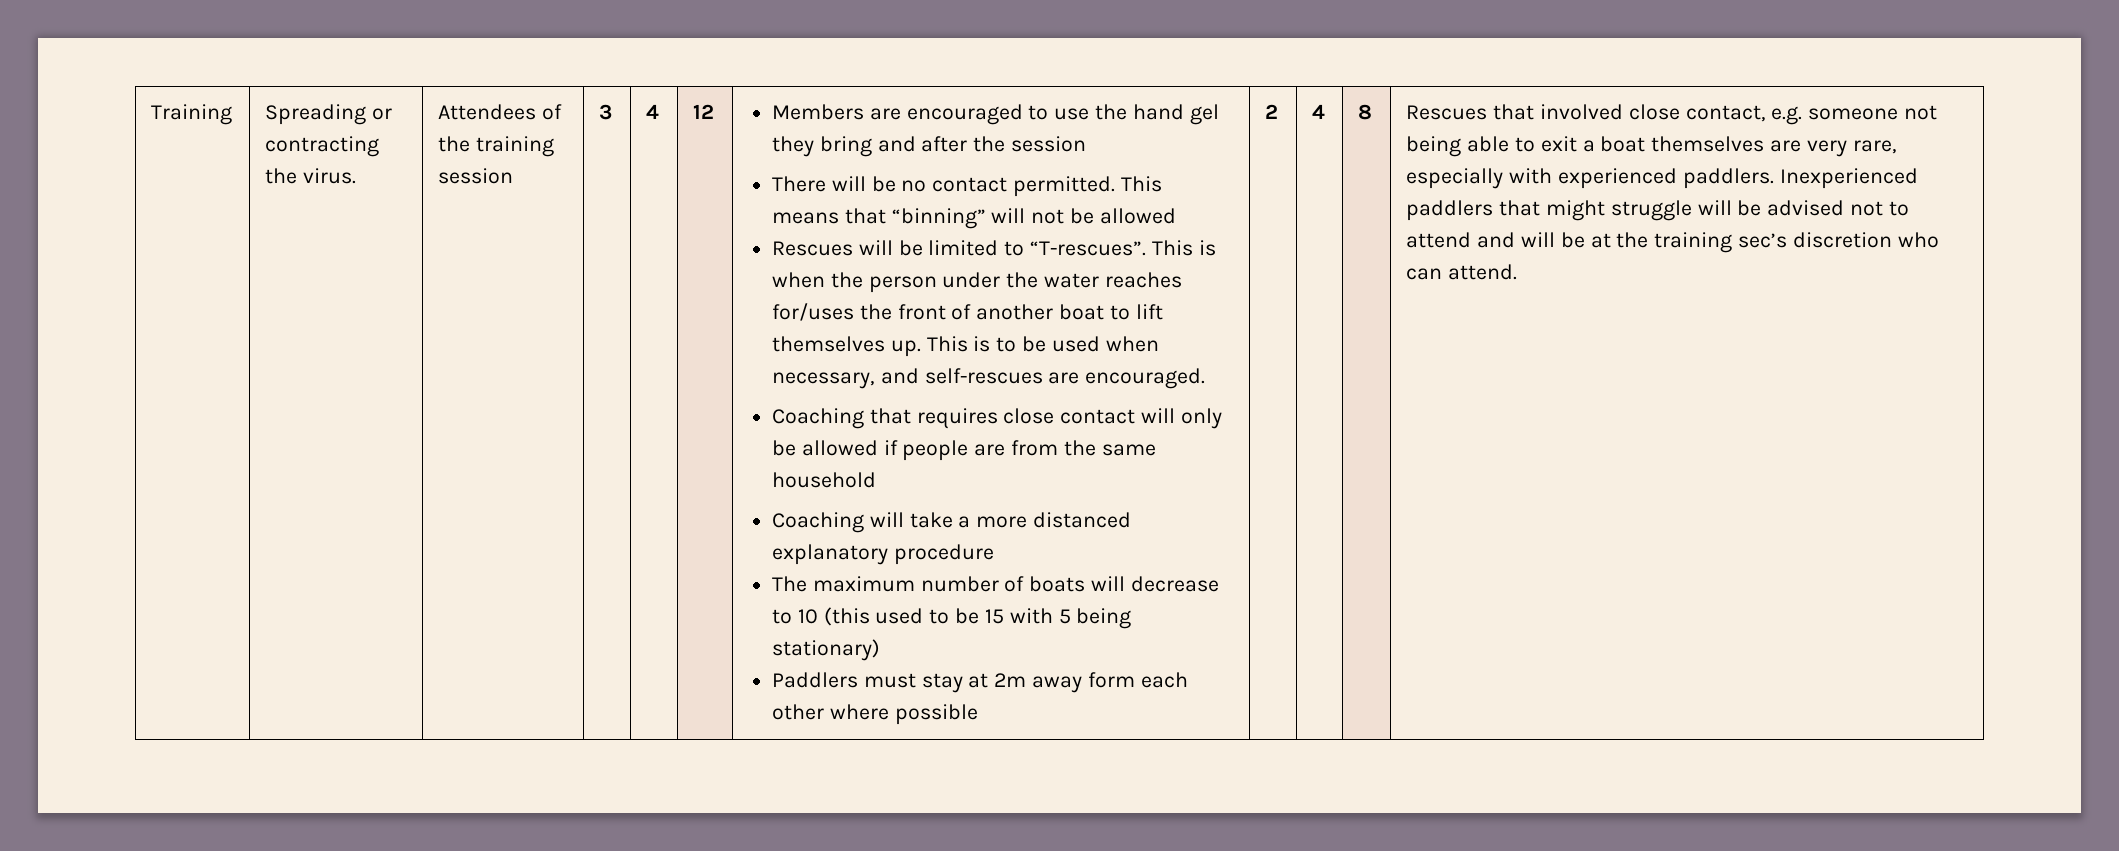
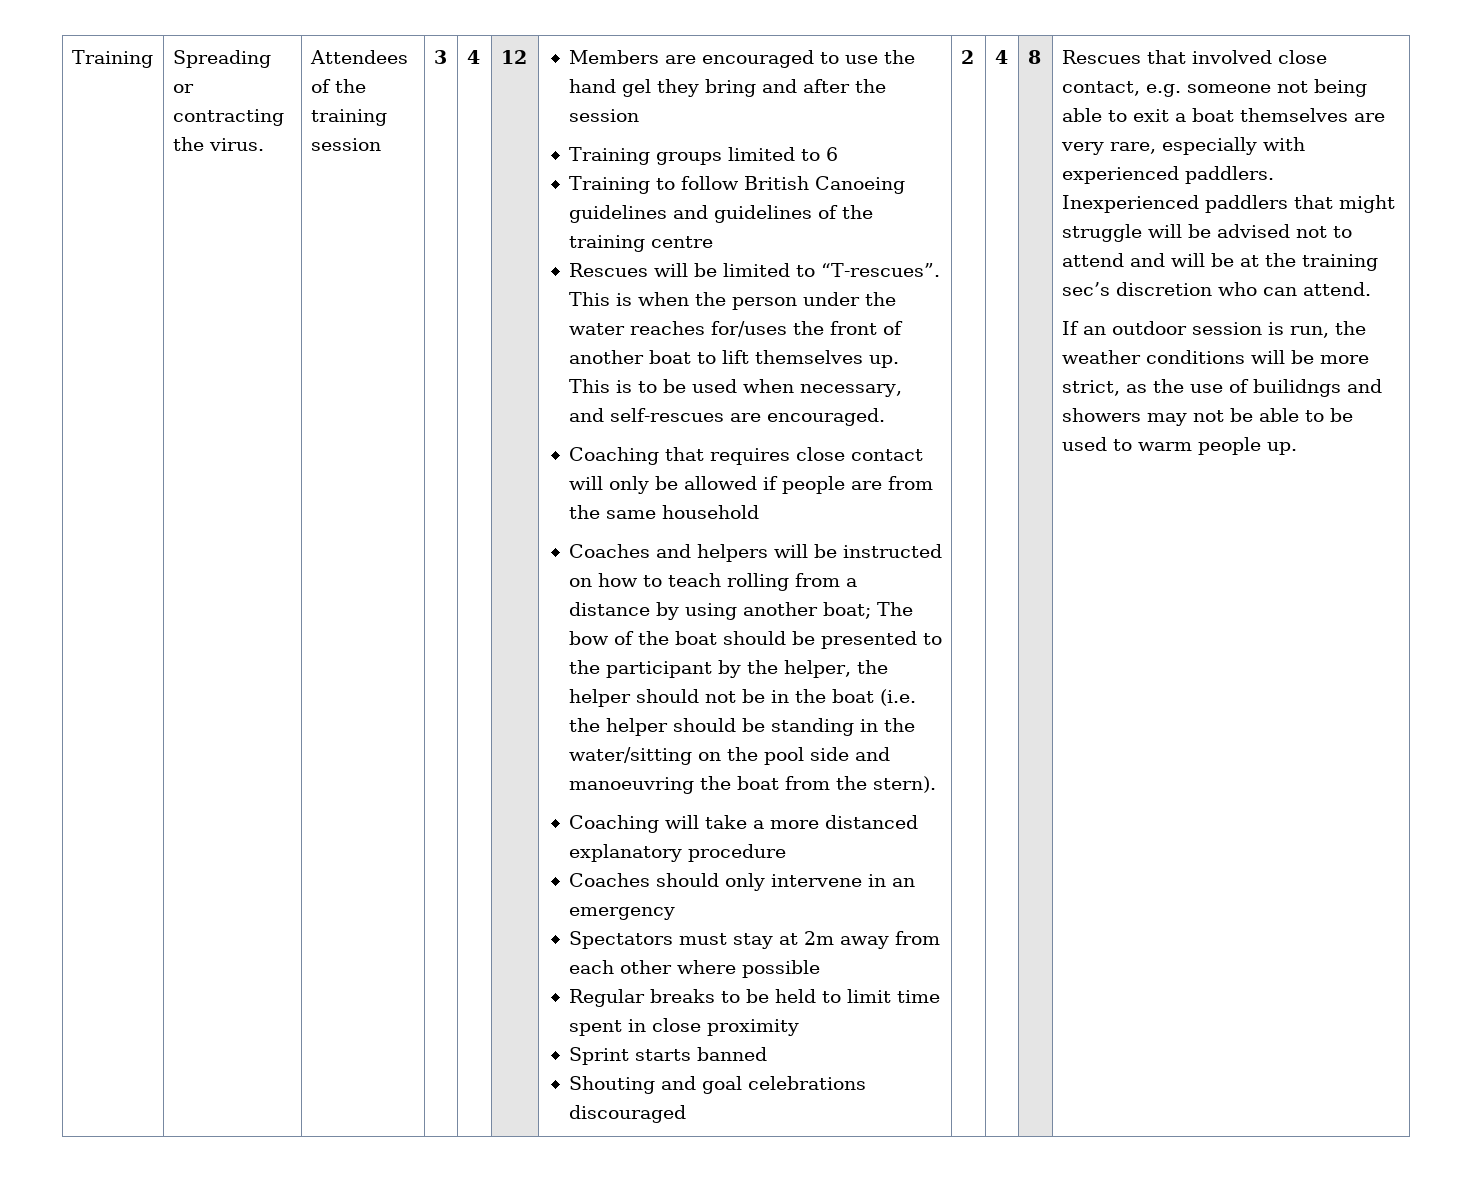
- There will be no contact permitted. This means that “binning” will not be allowed
+ Training groups limited to 6
+ Training to follow British Canoeing guidelines and guidelines of the training centre
+ Coaches and helpers will be instructed on how to teach rolling from a distance by using another boat; The bow of the boat should be presented to the participant by the helper, the helper should not be in the boat (i.e. the helper should be standing in the water/sitting on the pool side and manoeuvring the boat from the stern).
- The maximum number of boats will decrease to 10 (this used to be 15 with 5 being stationary)
- Paddlers must stay at 2m away form each other where possible
+ Coaches should only intervene in an emergency
+ Spectators must stay at 2m away from each other where possible
+ Regular breaks to be held to limit time spent in close proximity
+ Sprint starts banned
+ Shouting and goal celebrations discouraged
+ If an outdoor session is run, the weather conditions will be more strict, as the use of builidngs and showers may not be able to be used to warm people up.

